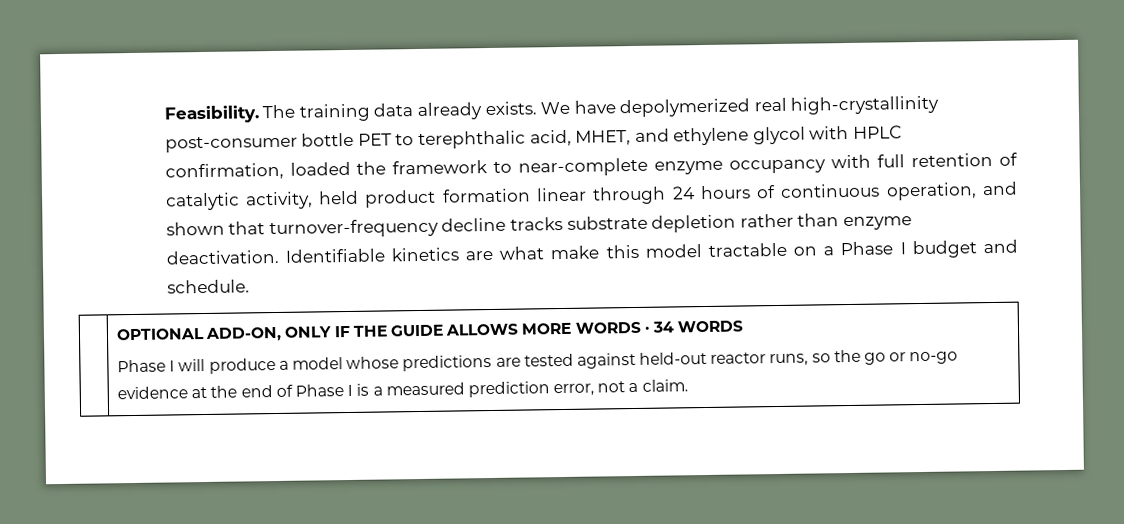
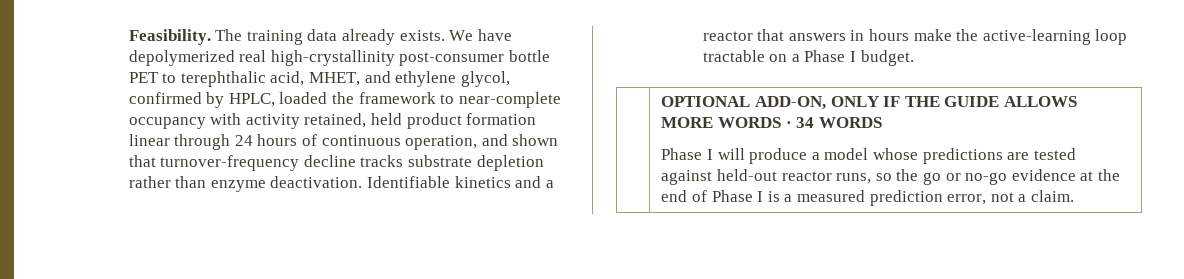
- We have depolymerized real high-crystallinity post-consumer bottle PET to terephthalic acid, MHET, and ethylene glycol with HPLC confirmation, loaded the framework to near-complete enzyme occupancy with full retention of catalytic activity, held product formation linear through 24 hours of continuous operation, and shown that turnover-frequency decline tracks substrate depletion rather than enzyme deactivation.
+ We have depolymerized real high-crystallinity post-consumer bottle PET to terephthalic acid, MHET, and ethylene glycol, confirmed by HPLC, loaded the framework to near-complete occupancy with activity retained, held product formation linear through 24 hours of continuous operation, and shown that turnover-frequency decline tracks substrate depletion rather than enzyme deactivation.
- Identifiable kinetics are what make this model tractable on a Phase I budget and schedule.
+ Identifiable kinetics and a reactor that answers in hours make the active-learning loop tractable on a Phase I budget.

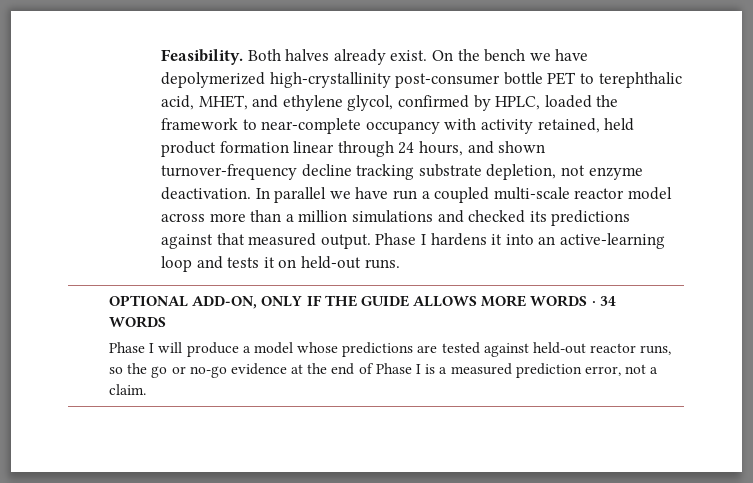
- The training data already exists. We have depolymerized real high-crystallinity post-consumer bottle PET to terephthalic acid, MHET, and ethylene glycol, confirmed by HPLC, loaded the framework to near-complete occupancy with activity retained, held product formation linear through 24 hours of continuous operation, and shown that turnover-frequency decline tracks substrate depletion rather than enzyme deactivation. Identifiable kinetics and a reactor that answers in hours make the active-learning loop tractable on a Phase I budget.
+ Both halves already exist. On the bench we have depolymerized high-crystallinity post-consumer bottle PET to terephthalic acid, MHET, and ethylene glycol, confirmed by HPLC, loaded the framework to near-complete occupancy with activity retained, held product formation linear through 24 hours, and shown turnover-frequency decline tracking substrate depletion, not enzyme deactivation. In parallel we have run a coupled multi-scale reactor model across more than a million simulations and checked its predictions against that measured output. Phase I hardens it into an active-learning loop and tests it on held-out runs.

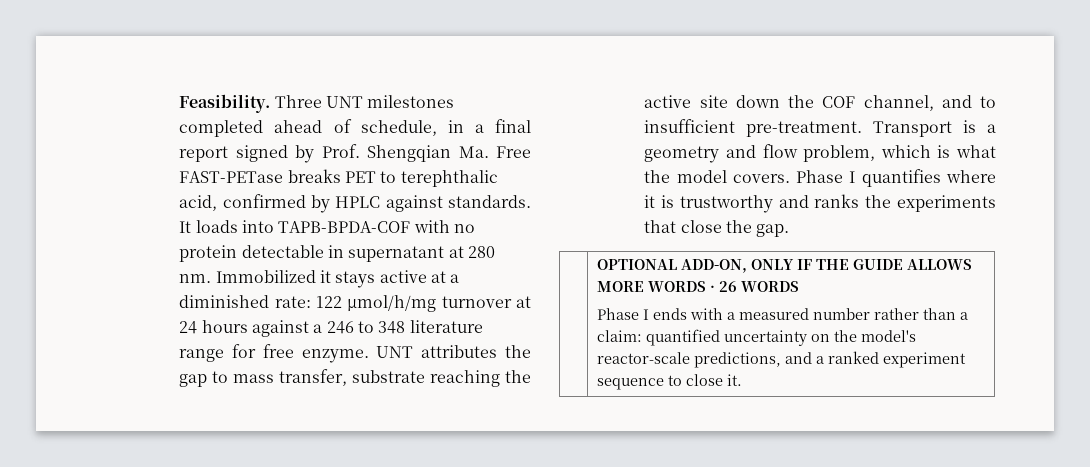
- Both halves already exist. On the bench we have depolymerized high-crystallinity post-consumer bottle PET to terephthalic acid, MHET, and ethylene glycol, confirmed by HPLC, loaded the framework to near-complete occupancy with activity retained, held product formation linear through 24 hours, and shown turnover-frequency decline tracking substrate depletion, not enzyme deactivation. In parallel we have run a coupled multi-scale reactor model across more than a million simulations and checked its predictions against that measured output. Phase I hardens it into an active-learning loop and tests it on held-out runs.
+ Three UNT milestones completed ahead of schedule, in a final report signed by Prof. Shengqian Ma. Free FAST-PETase breaks PET to terephthalic acid, confirmed by HPLC against standards. It loads into TAPB-BPDA-COF with no protein detectable in supernatant at 280 nm. Immobilized it stays active at a diminished rate: 122 µmol/h/mg turnover at 24 hours against a 246 to 348 literature range for free enzyme. UNT attributes the gap to mass transfer, substrate reaching the active site down the COF channel, and to insufficient pre-treatment. Transport is a geometry and flow problem, which is what the model covers. Phase I quantifies where it is trustworthy and ranks the experiments that close the gap.
- OPTIONAL ADD-ON, ONLY IF THE GUIDE ALLOWS MORE WORDS · 34 WORDS
+ OPTIONAL ADD-ON, ONLY IF THE GUIDE ALLOWS MORE WORDS · 26 WORDS
- Phase I will produce a model whose predictions are tested against held-out reactor runs, so the go or no-go evidence at the end of Phase I is a measured prediction error, not a claim.
+ Phase I ends with a measured number rather than a claim: quantified uncertainty on the model's reactor-scale predictions, and a ranked experiment sequence to close it.

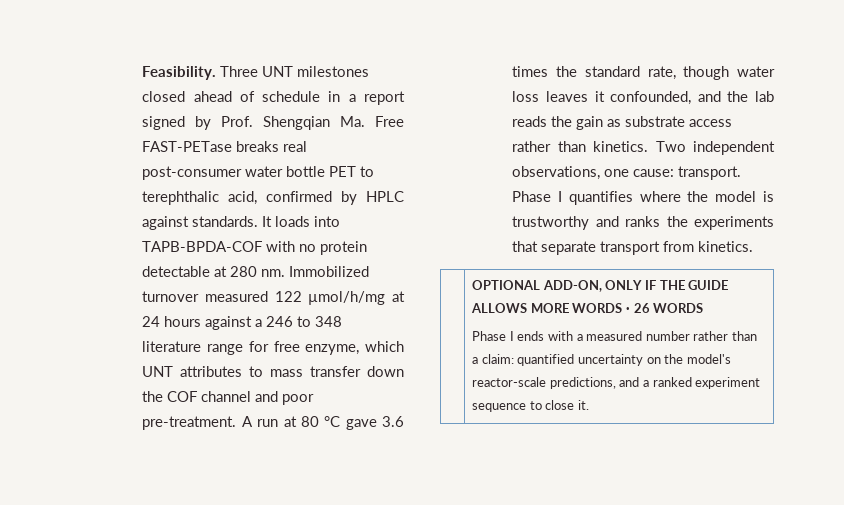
- Three UNT milestones completed ahead of schedule, in a final report signed by Prof. Shengqian Ma. Free FAST-PETase breaks PET to terephthalic acid, confirmed by HPLC against standards.
+ Three UNT milestones closed ahead of schedule in a report signed by Prof. Shengqian Ma. Free FAST-PETase breaks real post-consumer water bottle PET to terephthalic acid, confirmed by HPLC against standards.
- It loads into TAPB-BPDA-COF with no protein detectable in supernatant at 280 nm.
+ It loads into TAPB-BPDA-COF with no protein detectable at 280 nm.
- Immobilized it stays active at a diminished rate: 122 µmol/h/mg turnover at 24 hours against a 246 to 348 literature range for free enzyme. UNT attributes the gap to mass transfer, substrate reaching the active site down the COF channel, and to insufficient pre-treatment. Transport is a geometry and flow problem, which is what the model covers.
+ Immobilized turnover measured 122 µmol/h/mg at 24 hours against a 246 to 348 literature range for free enzyme, which UNT attributes to mass transfer down the COF channel and poor pre-treatment. A run at 80 °C gave 3.6 times the standard rate, though water loss leaves it confounded, and the lab reads the gain as substrate access rather than kinetics. Two independent observations, one cause: transport.
- Phase I quantifies where it is trustworthy and ranks the experiments that close the gap.
+ Phase I quantifies where the model is trustworthy and ranks the experiments that separate transport from kinetics.

